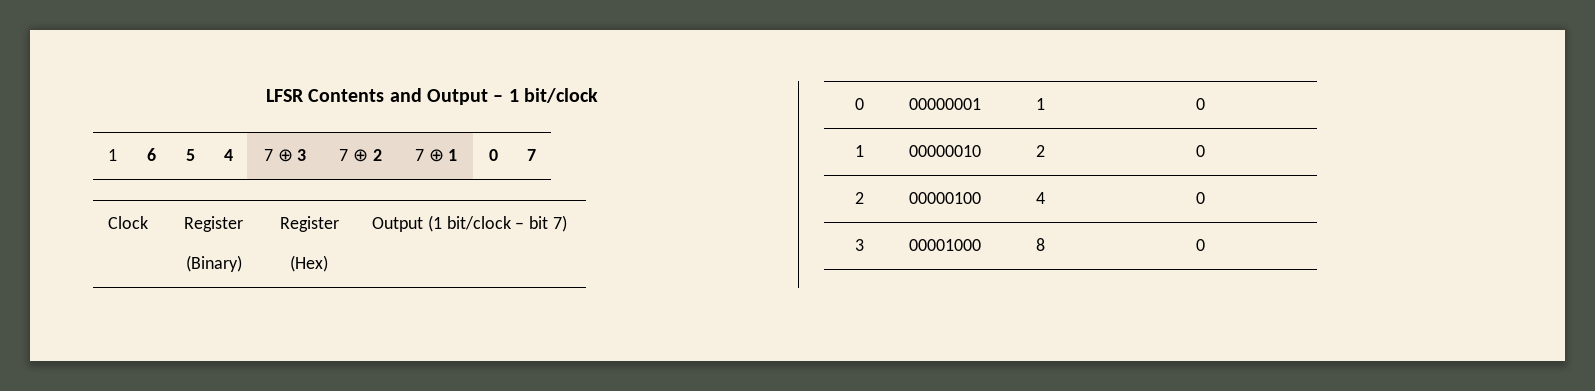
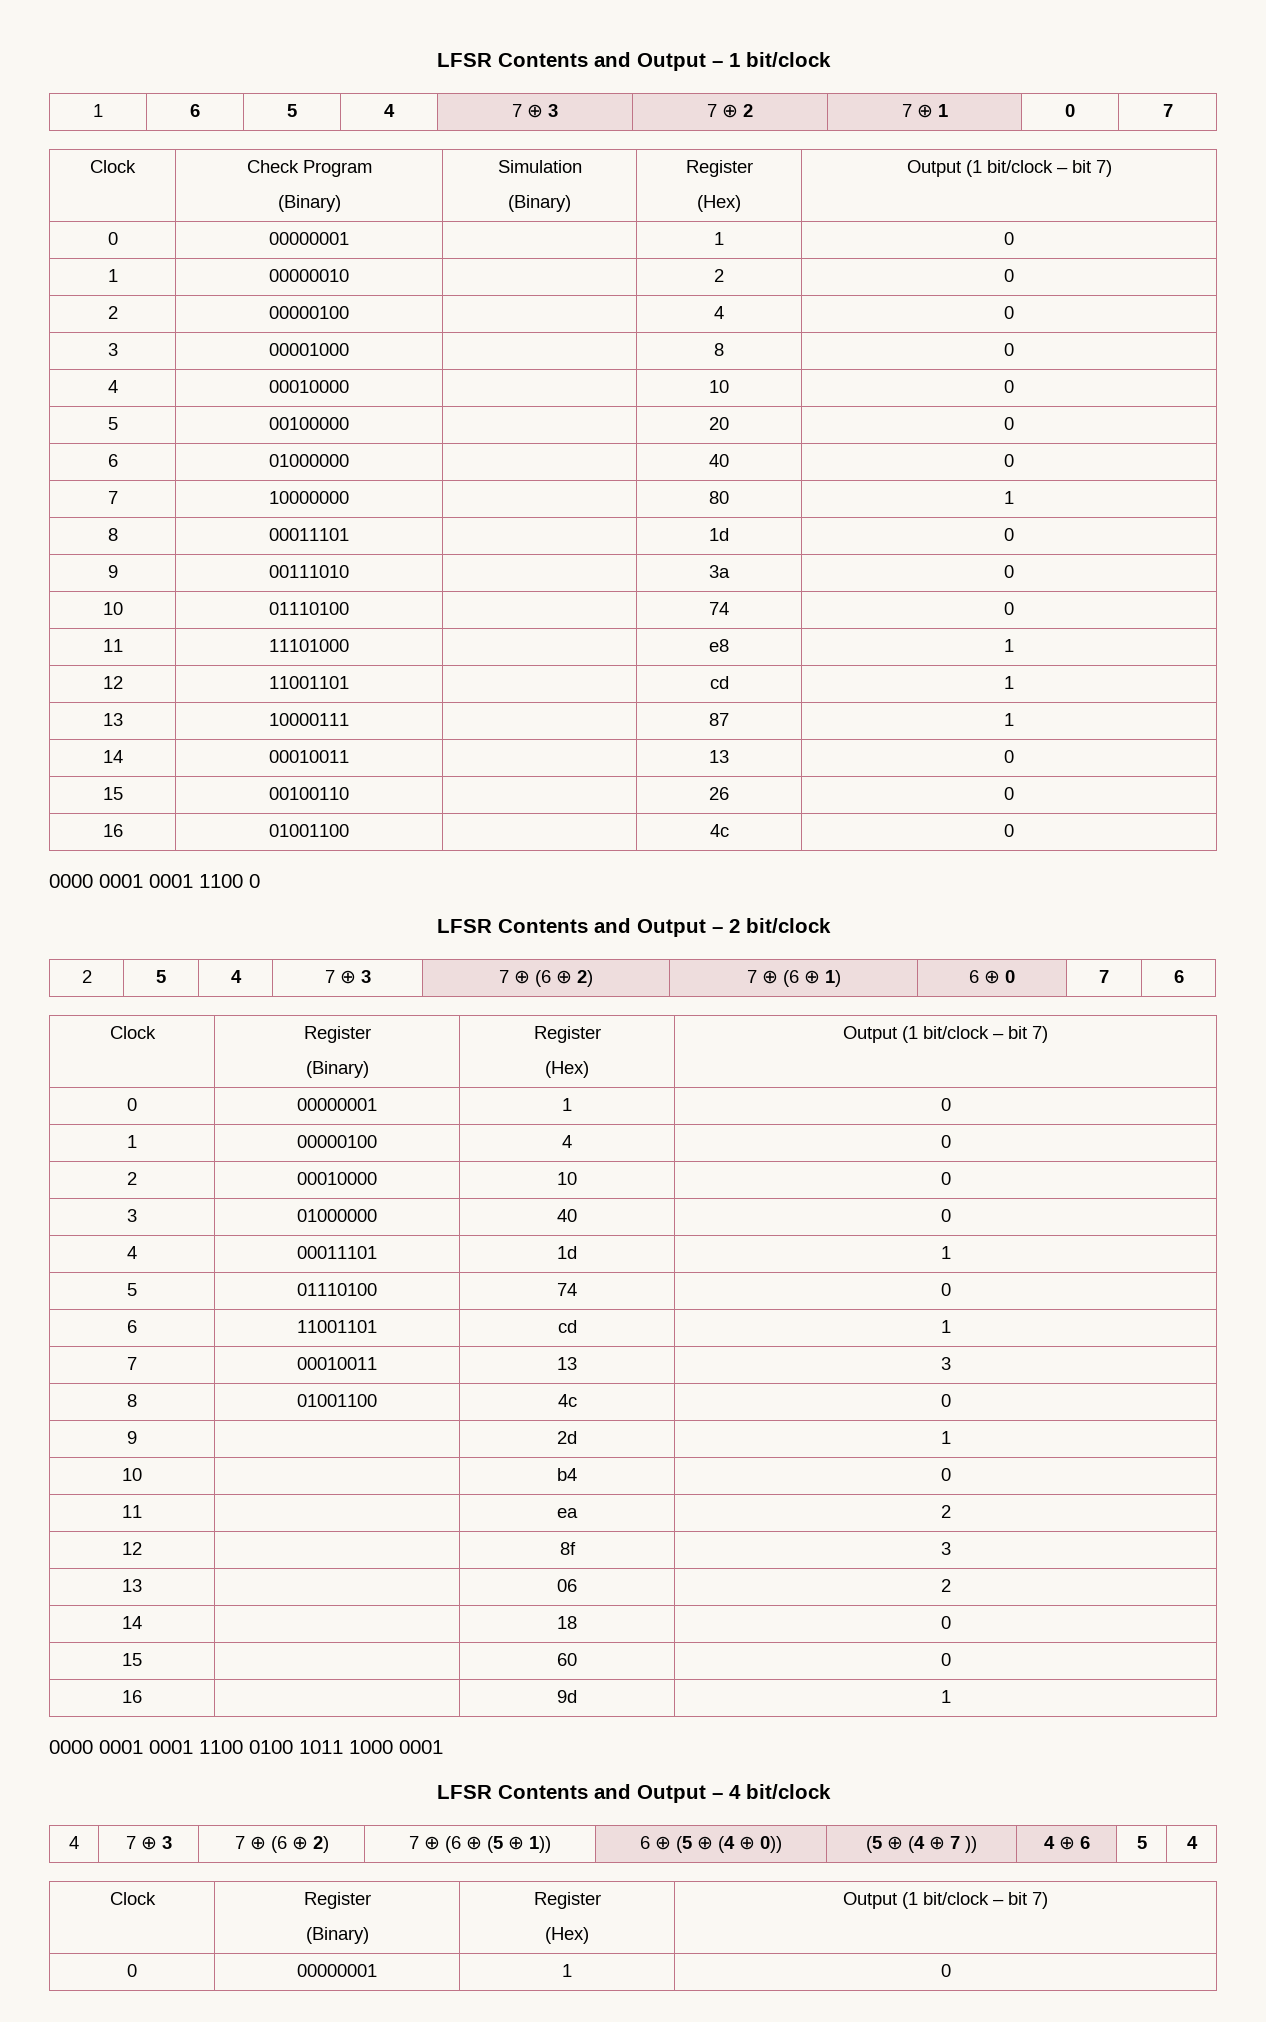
+ Clock | Check Program
+ (Binary) | Simulation
+ (Binary) | Register
+ (Hex) | Output (1 bit/clock – bit 7)
+ 0 | 00000001 | | 1 | 0
+ 1 | 00000010 | | 2 | 0
+ 2 | 00000100 | | 4 | 0
+ 3 | 00001000 | | 8 | 0
+ 4 | 00010000 | | 10 | 0
+ 5 | 00100000 | | 20 | 0
+ 6 | 01000000 | | 40 | 0
+ 7 | 10000000 | | 80 | 1
+ 8 | 00011101 | | 1d | 0
+ 9 | 00111010 | | 3a | 0
+ 10 | 01110100 | | 74 | 0
+ 11 | 11101000 | | e8 | 1
+ 12 | 11001101 | | cd | 1
+ 13 | 10000111 | | 87 | 1
+ 14 | 00010011 | | 13 | 0
+ 15 | 00100110 | | 26 | 0
+ 16 | 01001100 | | 4c | 0
+ 0000 0001 0001 1100 0
+ LFSR Contents and Output – 2 bit/clock
+ 2 | 5 | 4 | 7 ⊕ 3 | 7 ⊕ (6 ⊕ 2) | 7 ⊕ (6 ⊕ 1) | 6 ⊕ 0 | 7 | 6
- 1 | 00000010 | 2 | 0
- 2 | 00000100 | 4 | 0
+ 1 | 00000100 | 4 | 0
- 3 | 00001000 | 8 | 0
+ 2 | 00010000 | 10 | 0
+ 3 | 01000000 | 40 | 0
+ 4 | 00011101 | 1d | 1
+ 5 | 01110100 | 74 | 0
+ 6 | 11001101 | cd | 1
+ 7 | 00010011 | 13 | 3
+ 8 | 01001100 | 4c | 0
+ 9 | | 2d | 1
+ 10 | | b4 | 0
+ 11 | | ea | 2
+ 12 | | 8f | 3
+ 13 | | 06 | 2
+ 14 | | 18 | 0
+ 15 | | 60 | 0
+ 16 | | 9d | 1
+ 0000 0001 0001 1100 0100 1011 1000 0001
+ LFSR Contents and Output – 4 bit/clock
+ 4 | 7 ⊕ 3 | 7 ⊕ (6 ⊕ 2) | 7 ⊕ (6 ⊕ (5 ⊕ 1)) | 6 ⊕ (5 ⊕ (4 ⊕ 0)) | (5 ⊕ (4 ⊕ 7 )) | 4 ⊕ 6 | 5 | 4
+ Clock | Register
+ (Binary) | Register
+ (Hex) | Output (1 bit/clock – bit 7)
+ 0 | 00000001 | 1 | 0

